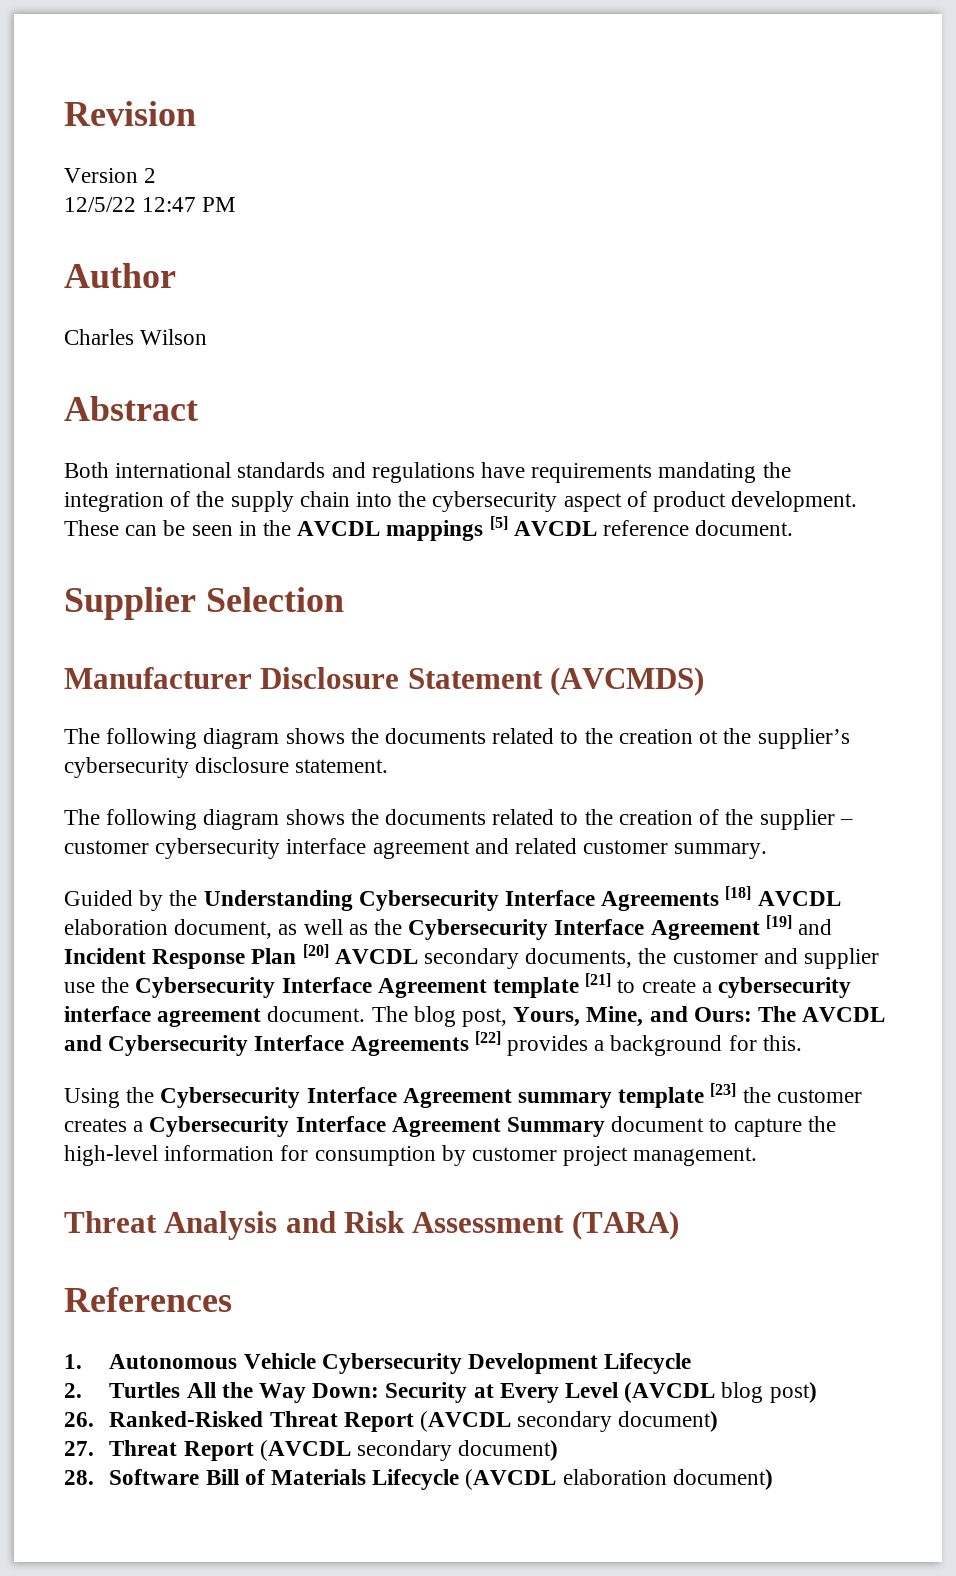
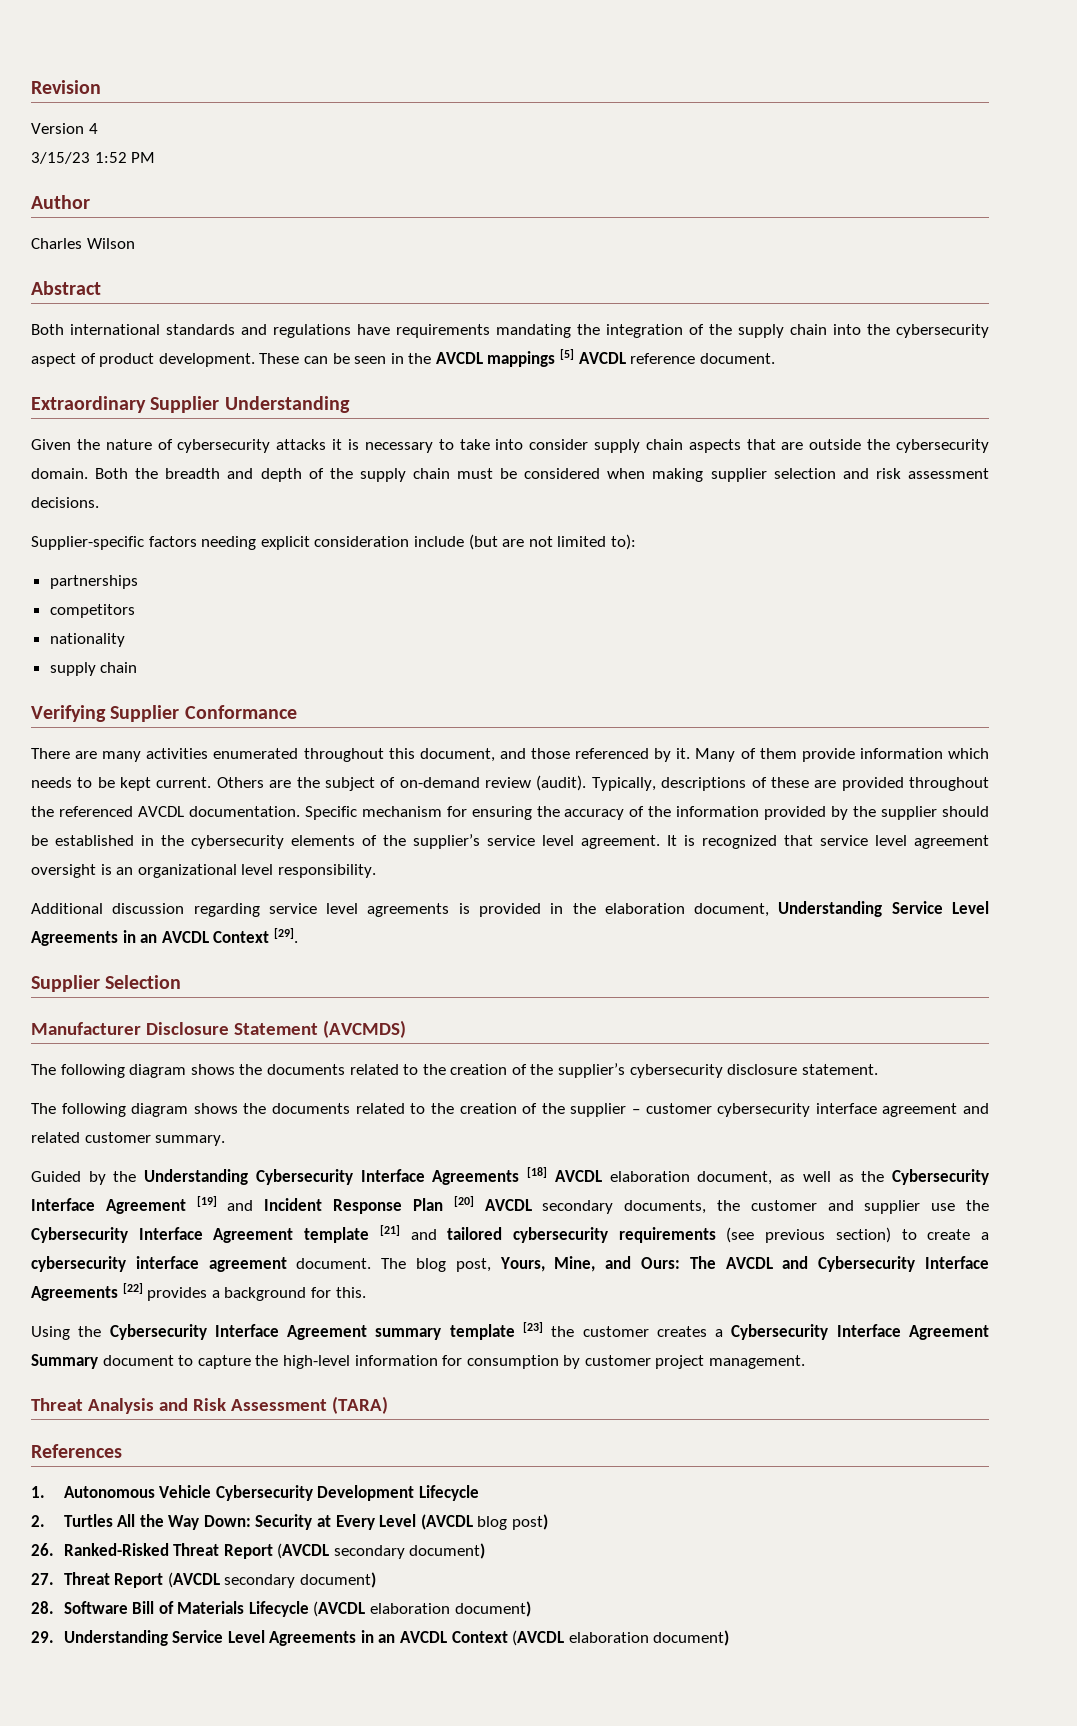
- Version 2
- 12/5/22 12:47 PM
+ Version 4
+ 3/15/23 1:52 PM
+ Extraordinary Supplier Understanding
+ Given the nature of cybersecurity attacks it is necessary to take into consider supply chain aspects that are outside the cybersecurity domain. Both the breadth and depth of the supply chain must be considered when making supplier selection and risk assessment decisions.
+ Supplier-specific factors needing explicit consideration include (but are not limited to):
+ partnerships
+ competitors
+ nationality
+ supply chain
+ Verifying Supplier Conformance
+ There are many activities enumerated throughout this document, and those referenced by it. Many of them provide information which needs to be kept current. Others are the subject of on-demand review (audit). Typically, descriptions of these are provided throughout the referenced AVCDL documentation. Specific mechanism for ensuring the accuracy of the information provided by the supplier should be established in the cybersecurity elements of the supplier’s service level agreement. It is recognized that service level agreement oversight is an organizational level responsibility.
+ Additional discussion regarding service level agreements is provided in the elaboration document, Understanding Service Level Agreements in an AVCDL Context [29].
- The following diagram shows the documents related to the creation ot the supplier’s cybersecurity disclosure statement.
+ The following diagram shows the documents related to the creation of the supplier’s cybersecurity disclosure statement.
- Guided by the Understanding Cybersecurity Interface Agreements [18] AVCDL elaboration document, as well as the Cybersecurity Interface Agreement [19] and Incident Response Plan [20] AVCDL secondary documents, the customer and supplier use the Cybersecurity Interface Agreement template [21] to create a cybersecurity interface agreement document.
+ Guided by the Understanding Cybersecurity Interface Agreements [18] AVCDL elaboration document, as well as the Cybersecurity Interface Agreement [19] and Incident Response Plan [20] AVCDL secondary documents, the customer and supplier use the Cybersecurity Interface Agreement template [21] and tailored cybersecurity requirements (see previous section) to create a cybersecurity interface agreement document.
+ 29. Understanding Service Level Agreements in an AVCDL Context (AVCDL elaboration document)

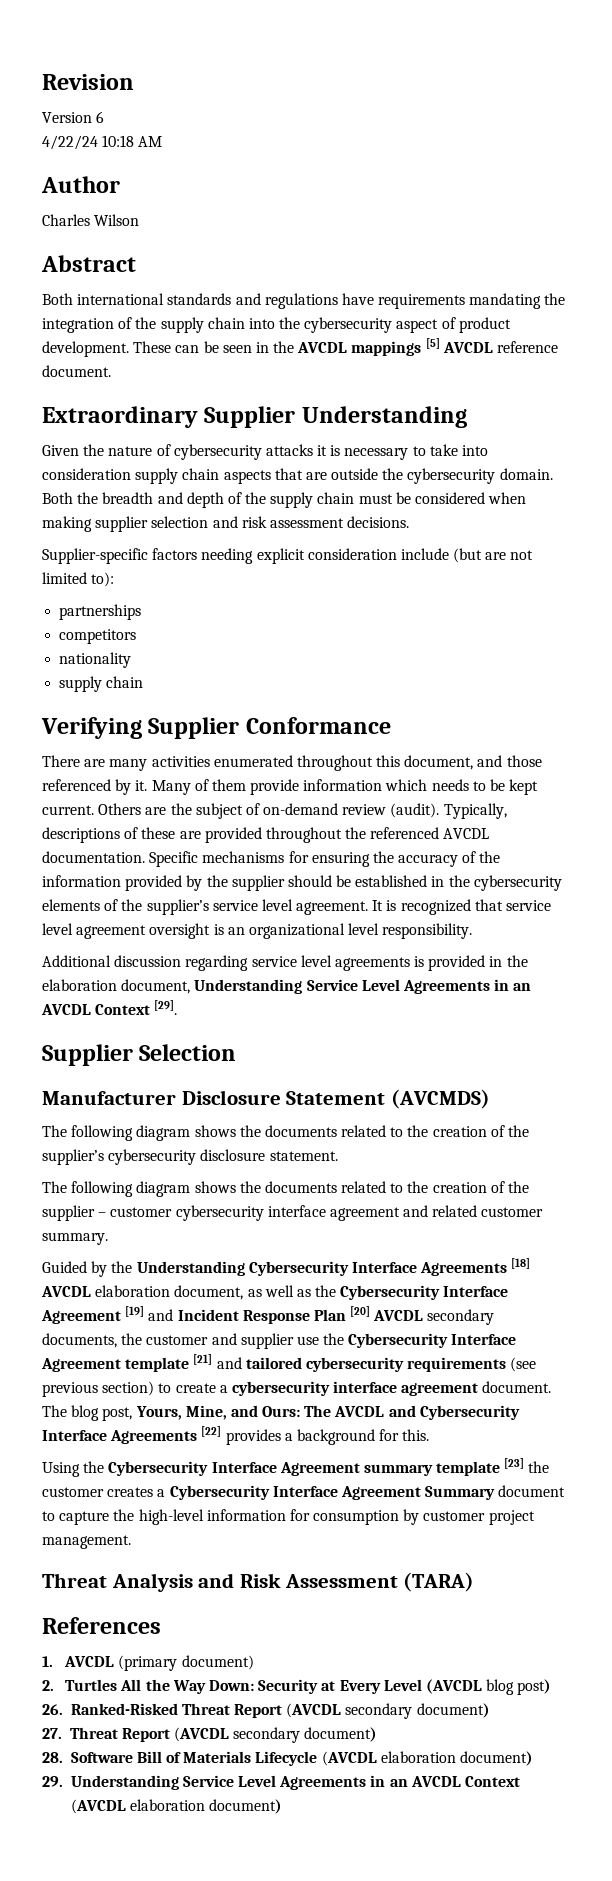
- Version 4
- 3/15/23 1:52 PM
+ Version 6
+ 4/22/24 10:18 AM
- Given the nature of cybersecurity attacks it is necessary to take into consider supply chain aspects that are outside the cybersecurity domain.
+ Given the nature of cybersecurity attacks it is necessary to take into consideration supply chain aspects that are outside the cybersecurity domain.
- Specific mechanism for ensuring the accuracy of the information provided by the supplier should be established in the cybersecurity elements of the supplier’s service level agreement.
+ Specific mechanisms for ensuring the accuracy of the information provided by the supplier should be established in the cybersecurity elements of the supplier’s service level agreement.
- 1. Autonomous Vehicle Cybersecurity Development Lifecycle
+ 1. AVCDL (primary document)

